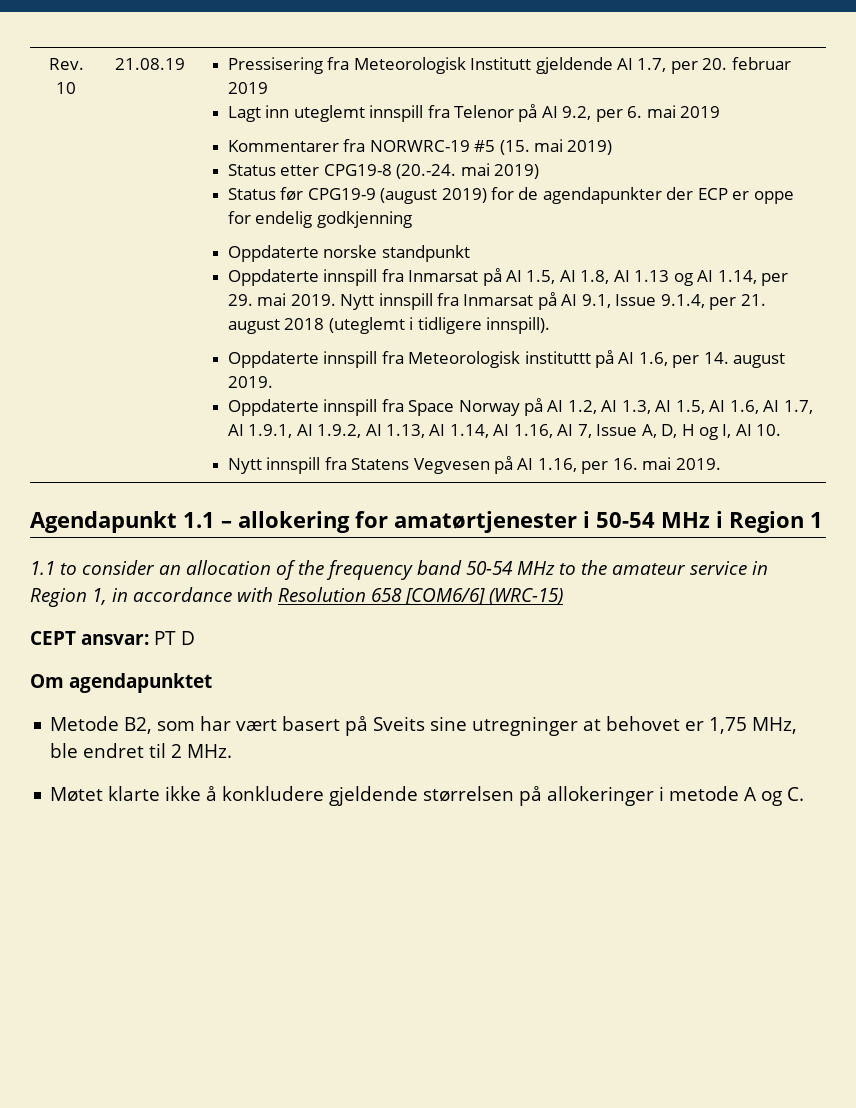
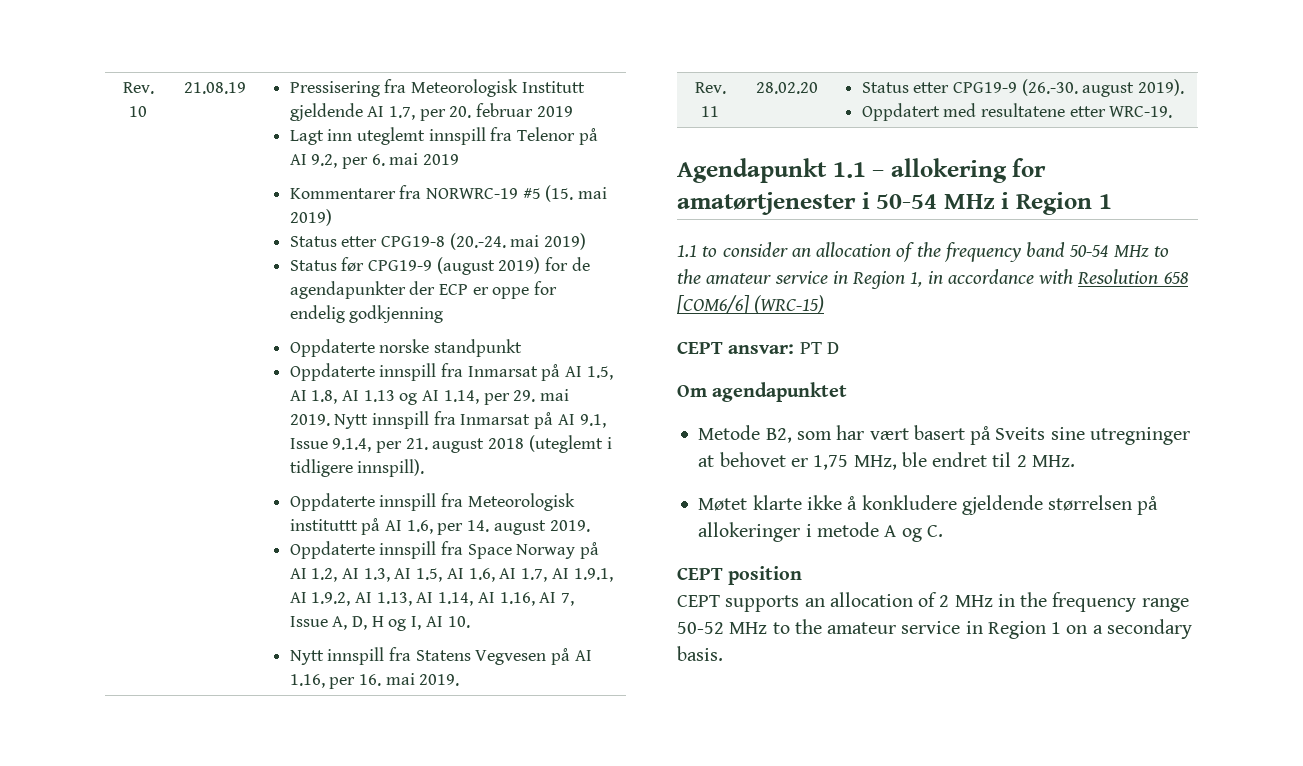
+ Rev. 11 | 28.02.20 | Status etter CPG19-9 (26.-30. august 2019).
+ Oppdatert med resultatene etter WRC-19.
+ CEPT position
+ CEPT supports an allocation of 2 MHz in the frequency range 50-52 MHz to the amateur service in Region 1 on a secondary basis.

